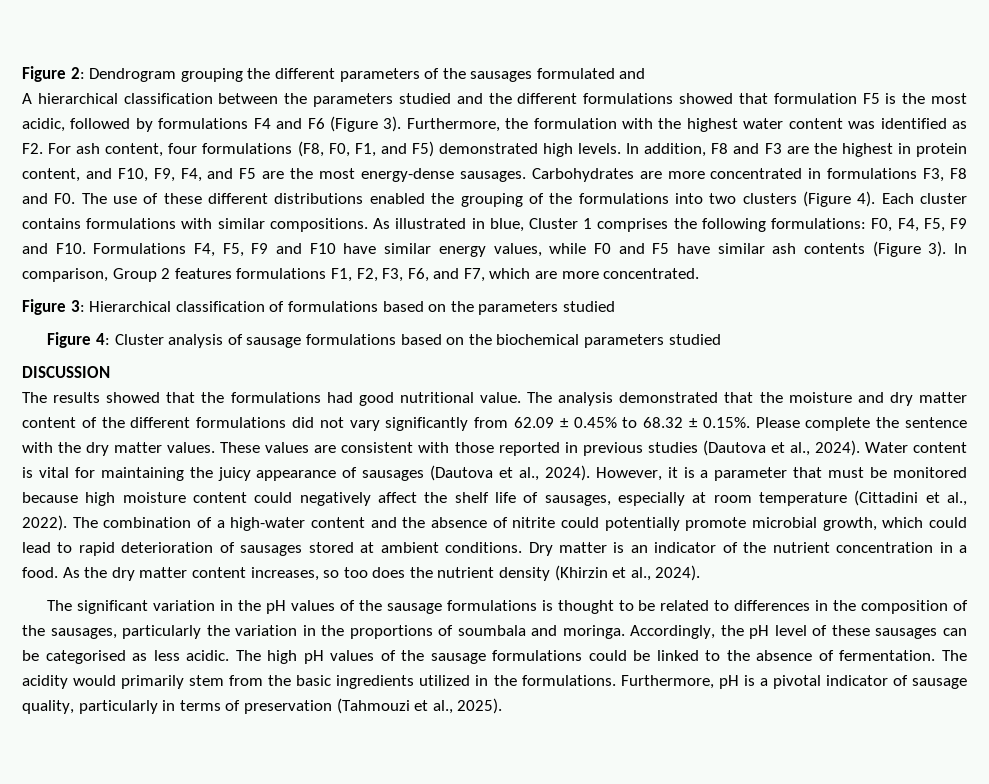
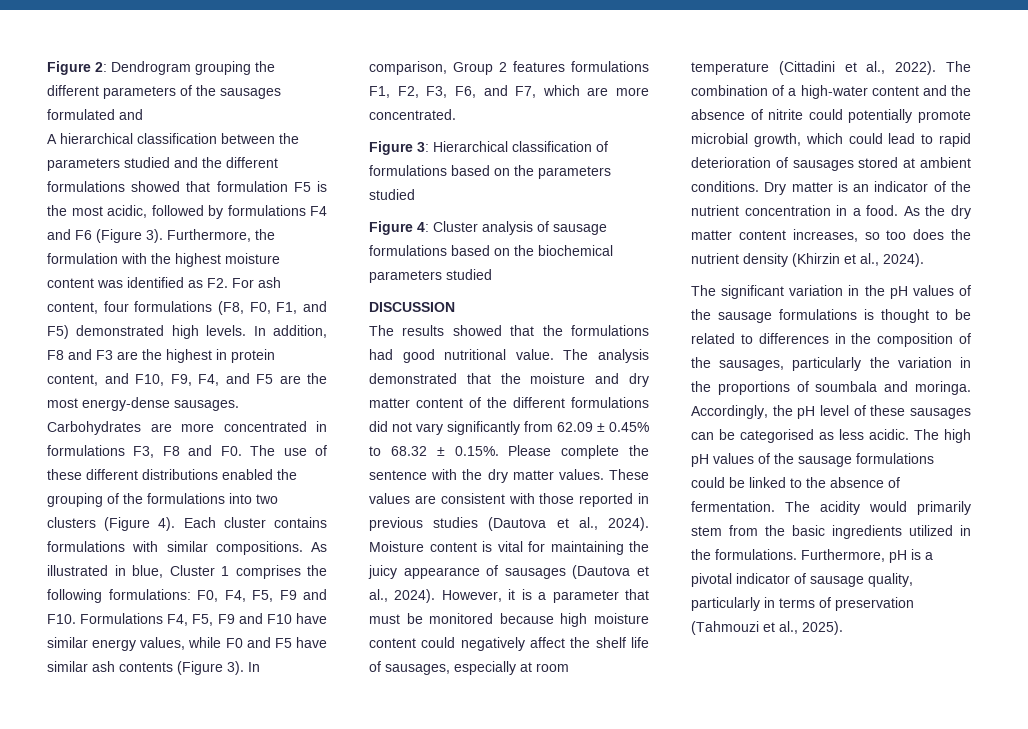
- Furthermore, the formulation with the highest water content was identified as F2. For ash content, four formulations (F8, F0, F1, and F5) demonstrated high levels.
+ Furthermore, the formulation with the highest moisture content was identified as F2. For ash content, four formulations (F8, F0, F1, and F5) demonstrated high levels.
- Water content is vital for maintaining the juicy appearance of sausages (Dautova et al., 2024).
+ Moisture content is vital for maintaining the juicy appearance of sausages (Dautova et al., 2024).

